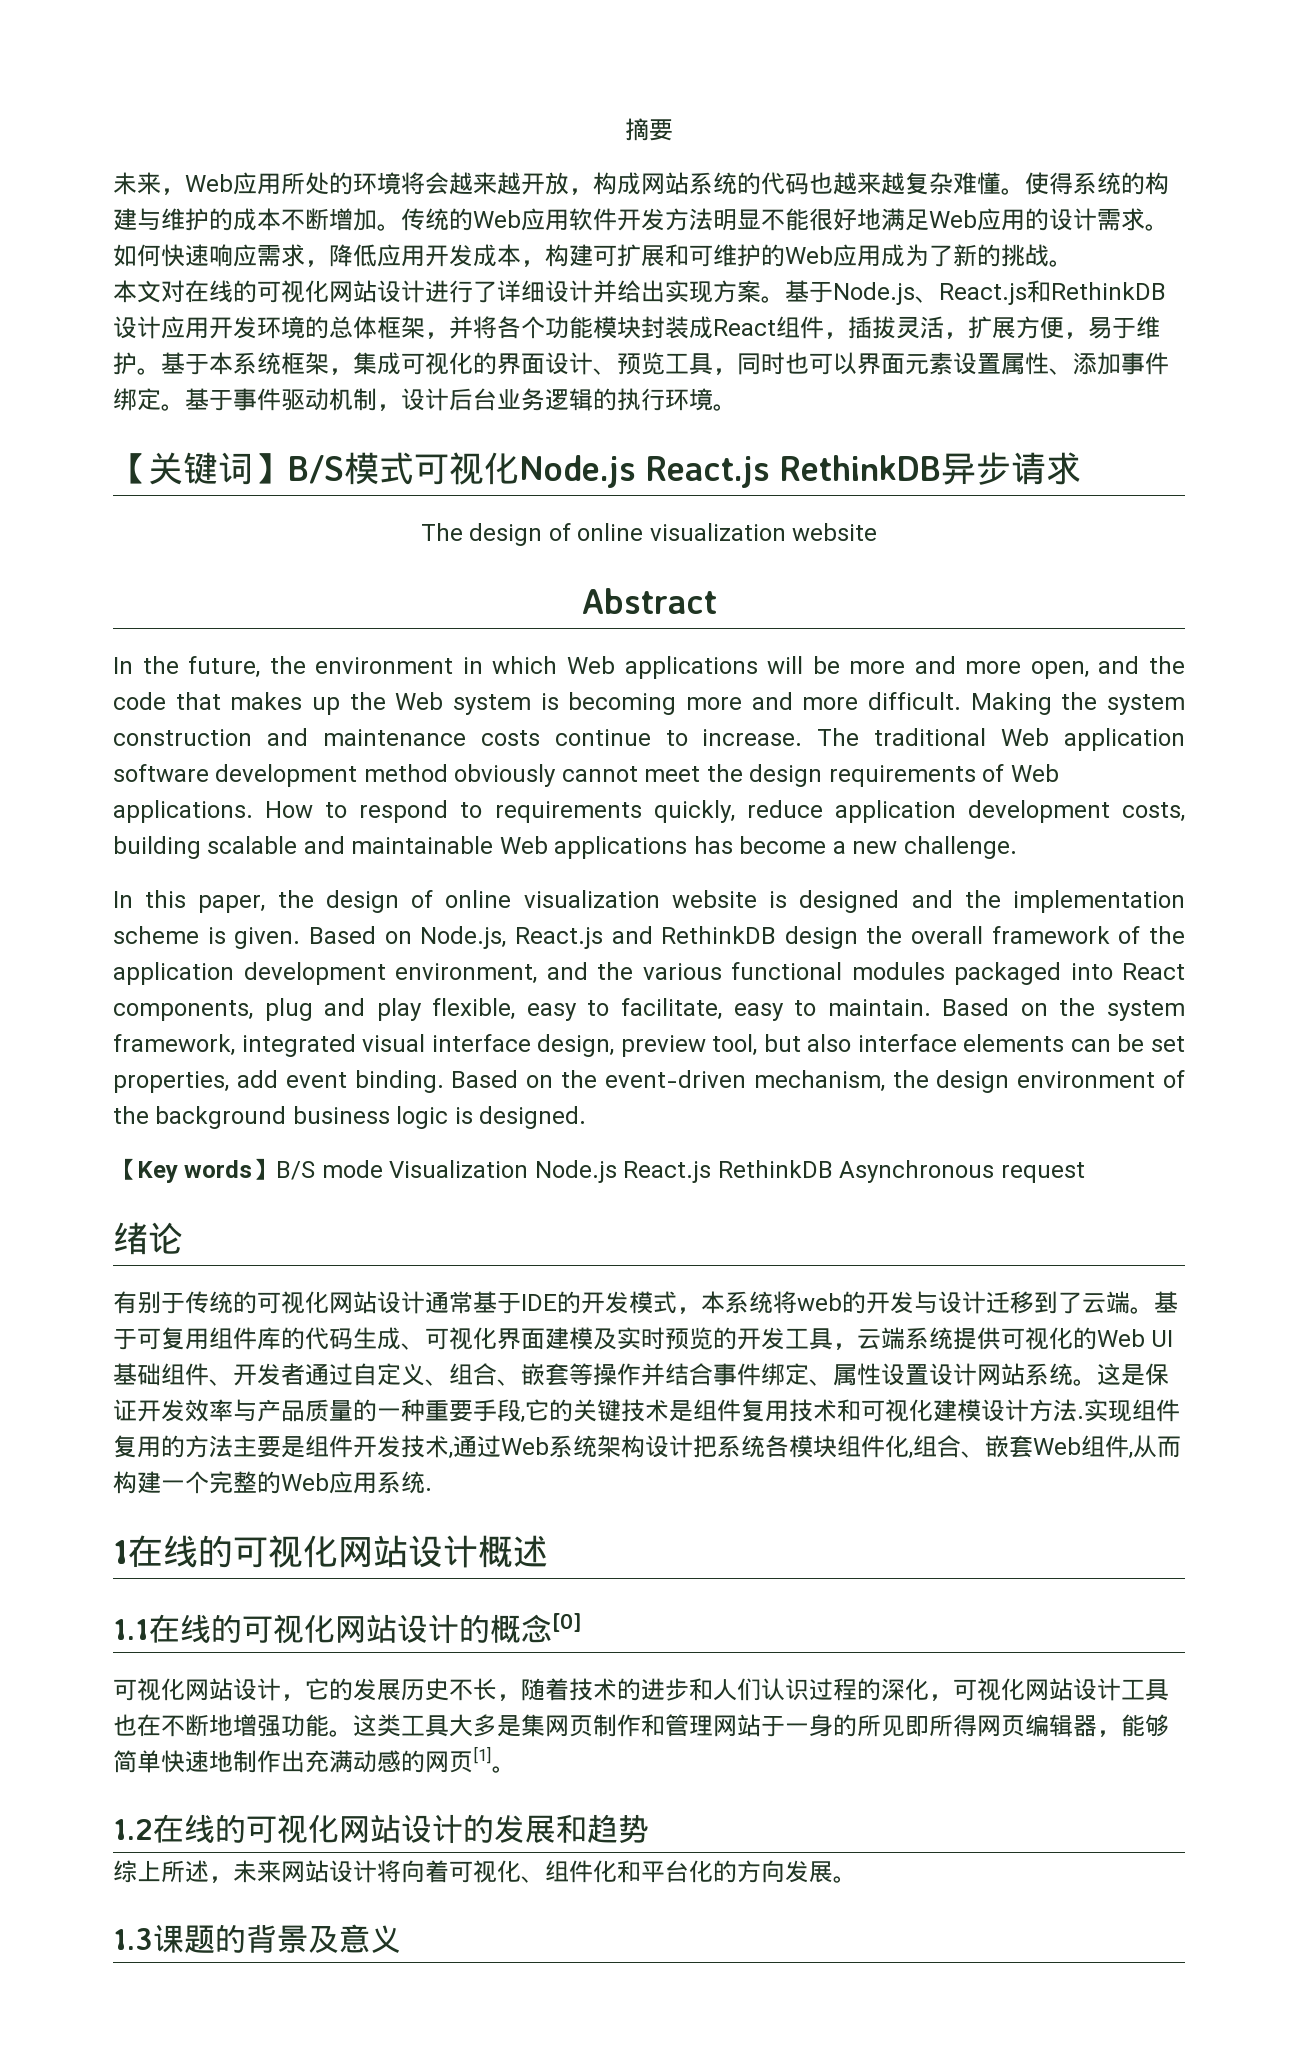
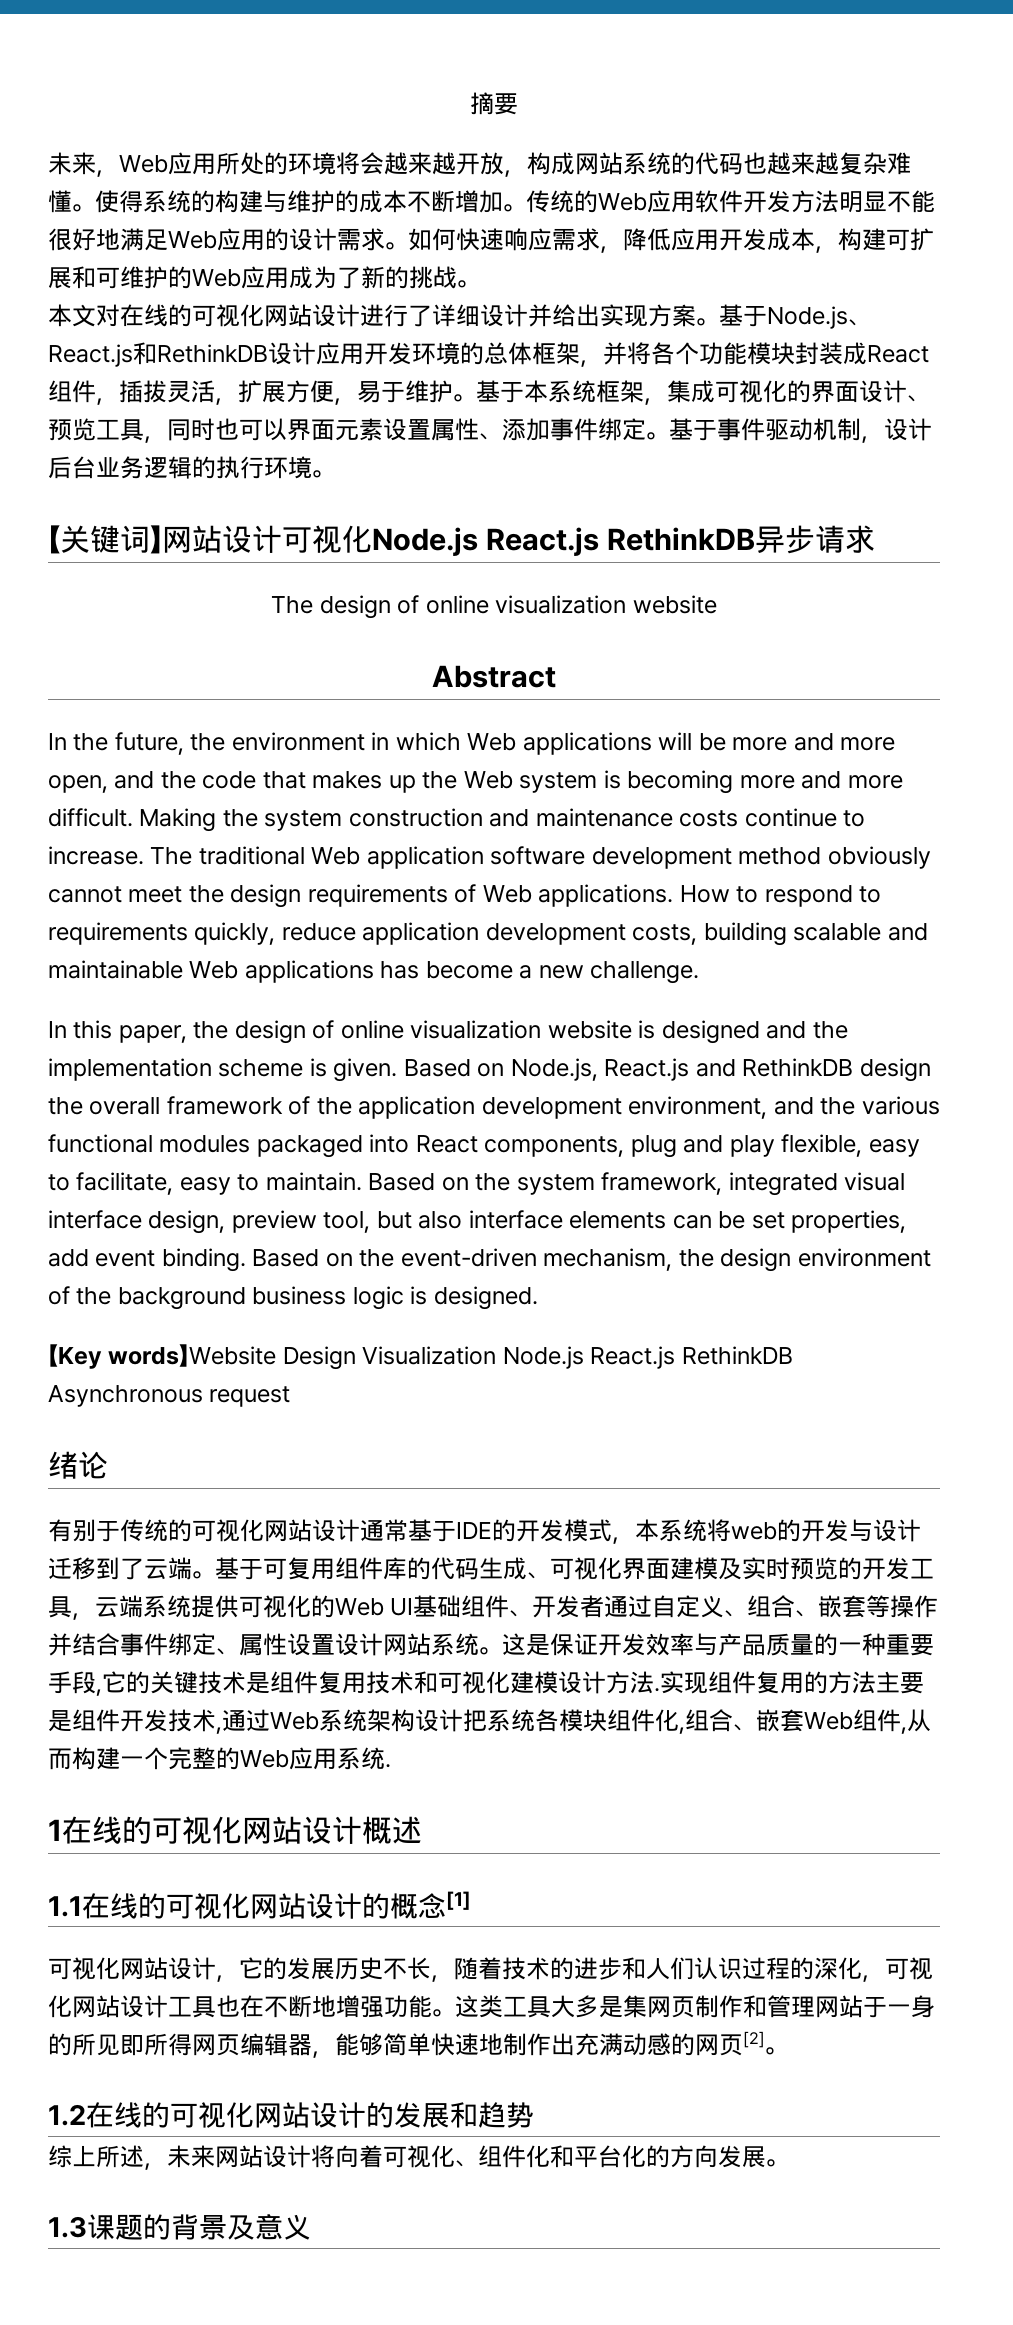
- 【关键词】B/S模式可视化Node.js React.js RethinkDB异步请求
+ 【关键词】网站设计可视化Node.js React.js RethinkDB异步请求
- 【Key words】B/S mode Visualization Node.js React.js RethinkDB Asynchronous request
+ 【Key words】Website Design Visualization Node.js React.js RethinkDB Asynchronous request
- 1.1在线的可视化网站设计的概念[0]
+ 1.1在线的可视化网站设计的概念[1]
- 这类工具大多是集网页制作和管理网站于一身的所见即所得网页编辑器，能够简单快速地制作出充满动感的网页[1]。
+ 这类工具大多是集网页制作和管理网站于一身的所见即所得网页编辑器，能够简单快速地制作出充满动感的网页[2]。

